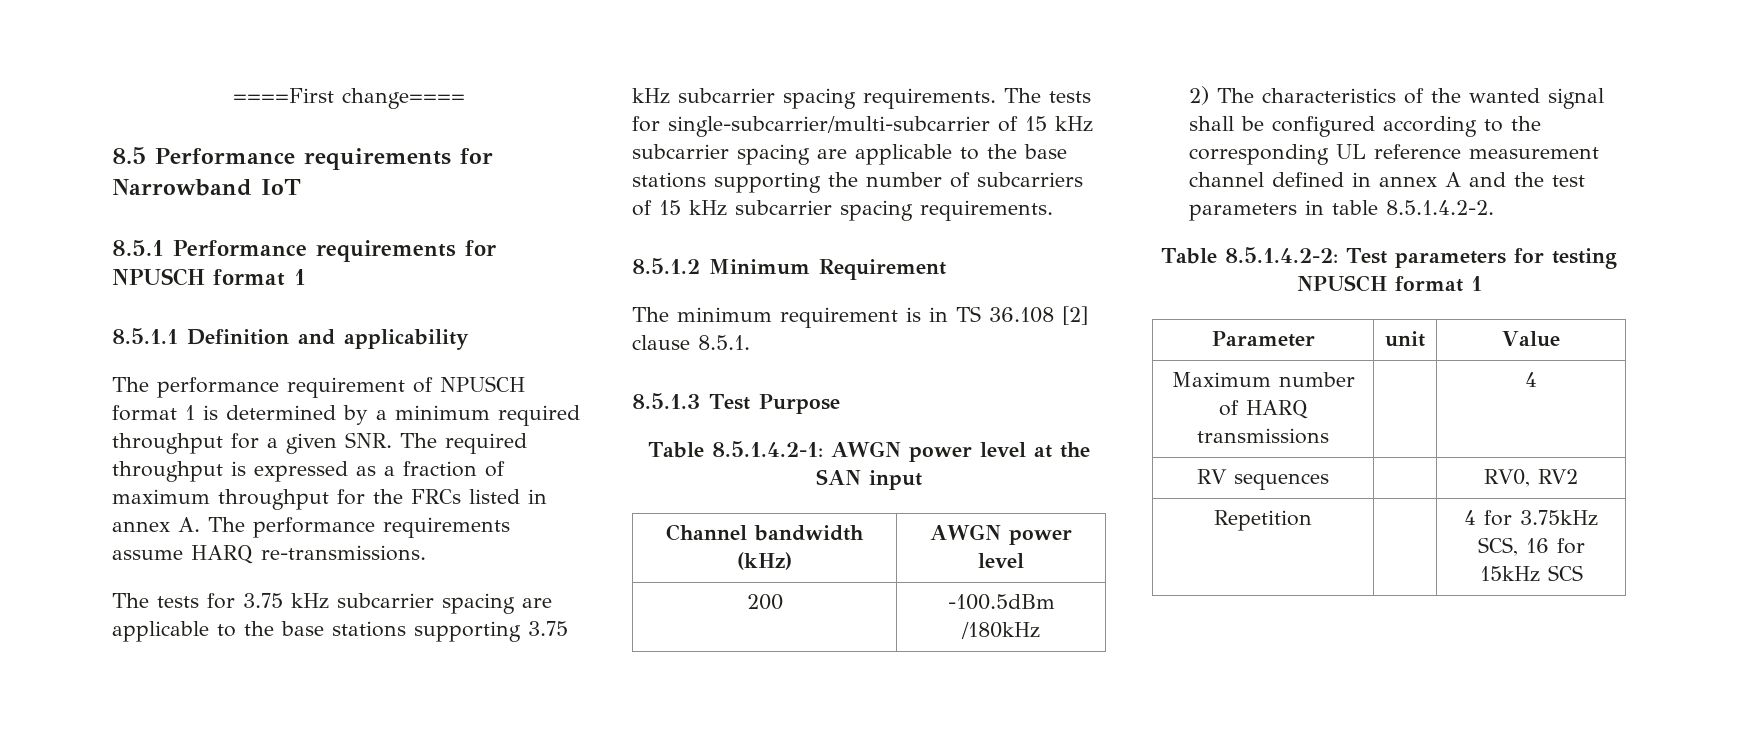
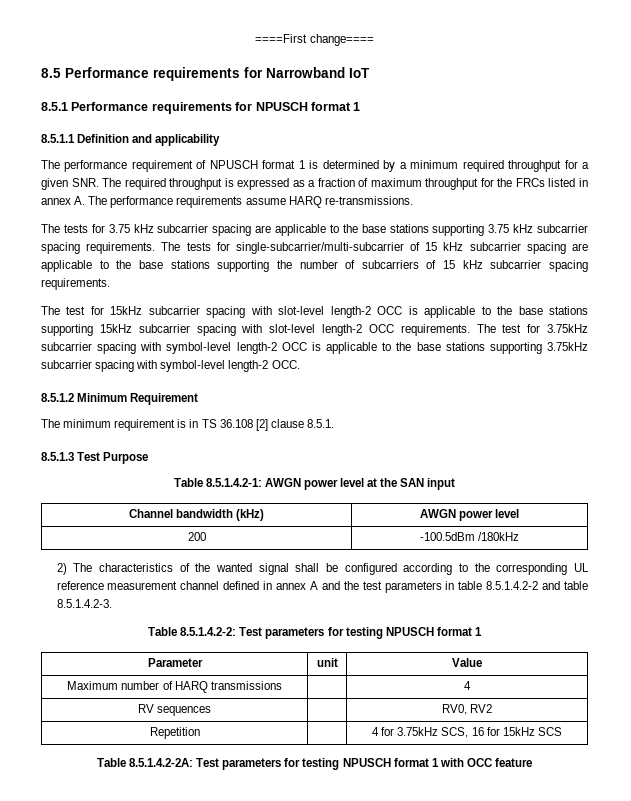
+ The test for 15kHz subcarrier spacing with slot-level length-2 OCC is applicable to the base stations supporting 15kHz subcarrier spacing with slot-level length-2 OCC requirements. The test for 3.75kHz subcarrier spacing with symbol-level length-2 OCC is applicable to the base stations supporting 3.75kHz subcarrier spacing with symbol-level length-2 OCC.
- 2) The characteristics of the wanted signal shall be configured according to the corresponding UL reference measurement channel defined in annex A and the test parameters in table 8.5.1.4.2-2.
+ 2) The characteristics of the wanted signal shall be configured according to the corresponding UL reference measurement channel defined in annex A and the test parameters in table 8.5.1.4.2-2 and table 8.5.1.4.2-3.
+ Table 8.5.1.4.2-2A: Test parameters for testing NPUSCH format 1 with OCC feature

